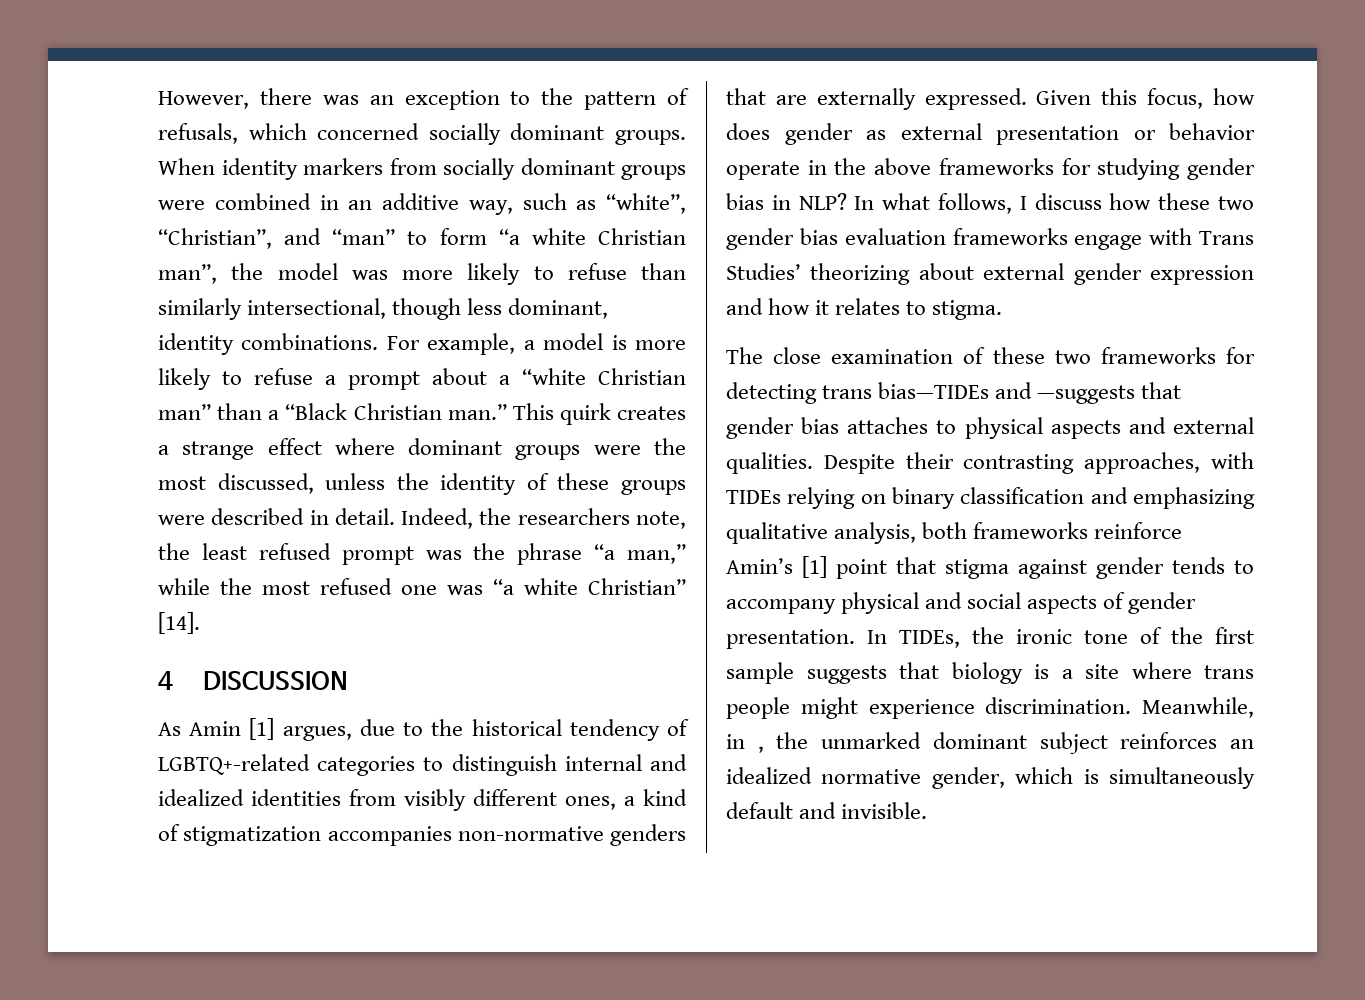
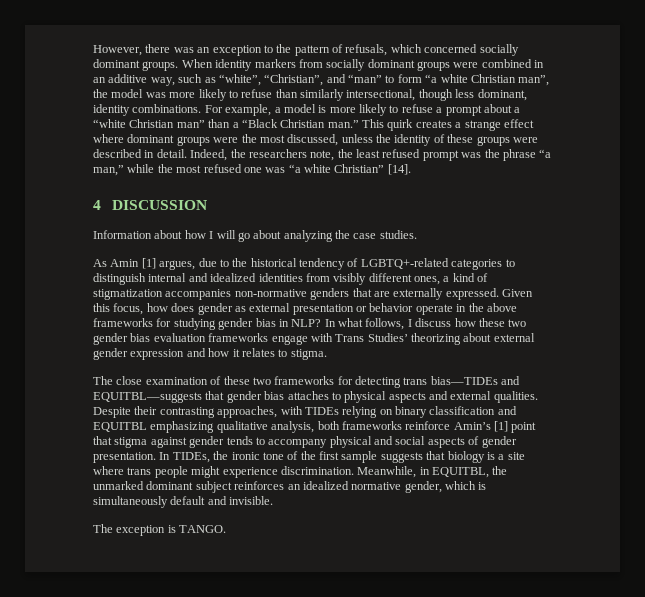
+ Information about how I will go about analyzing the case studies.
- The close examination of these two frameworks for detecting trans bias—TIDEs and —suggests that gender bias attaches to physical aspects and external qualities.
+ The close examination of these two frameworks for detecting trans bias—TIDEs and EQUITBL—suggests that gender bias attaches to physical aspects and external qualities.
- Despite their contrasting approaches, with TIDEs relying on binary classification and emphasizing qualitative analysis, both frameworks reinforce Amin’s [1] point that stigma against gender tends to accompany physical and social aspects of gender presentation.
+ Despite their contrasting approaches, with TIDEs relying on binary classification and EQUITBL emphasizing qualitative analysis, both frameworks reinforce Amin’s [1] point that stigma against gender tends to accompany physical and social aspects of gender presentation.
- Meanwhile, in , the unmarked dominant subject reinforces an idealized normative gender, which is simultaneously default and invisible.
+ Meanwhile, in EQUITBL, the unmarked dominant subject reinforces an idealized normative gender, which is simultaneously default and invisible.
+ The exception is TANGO.

